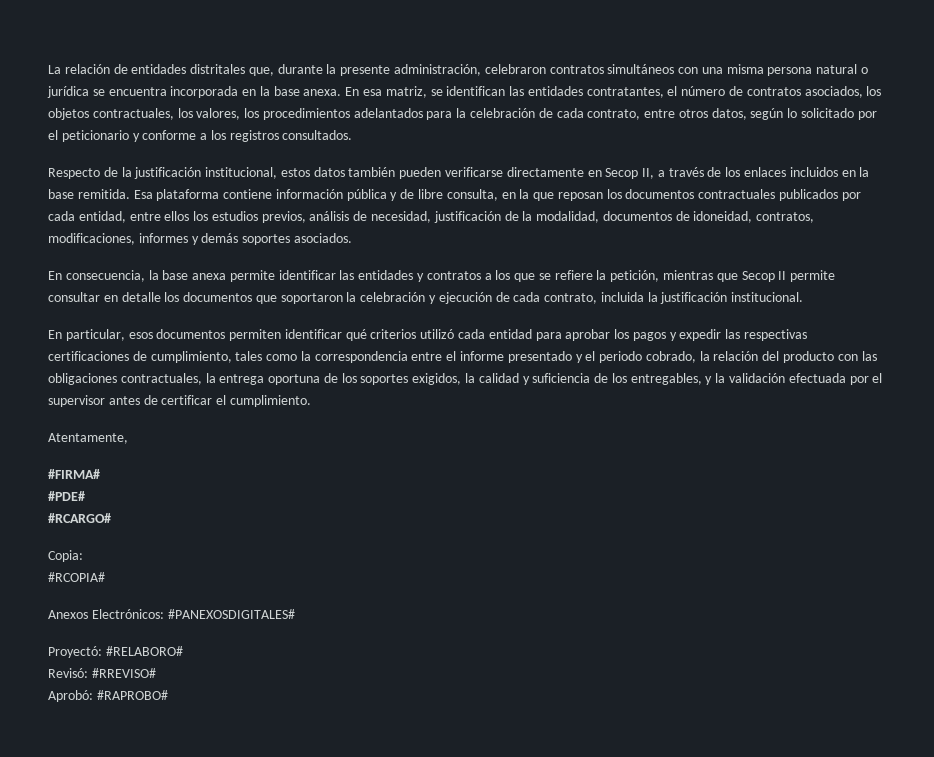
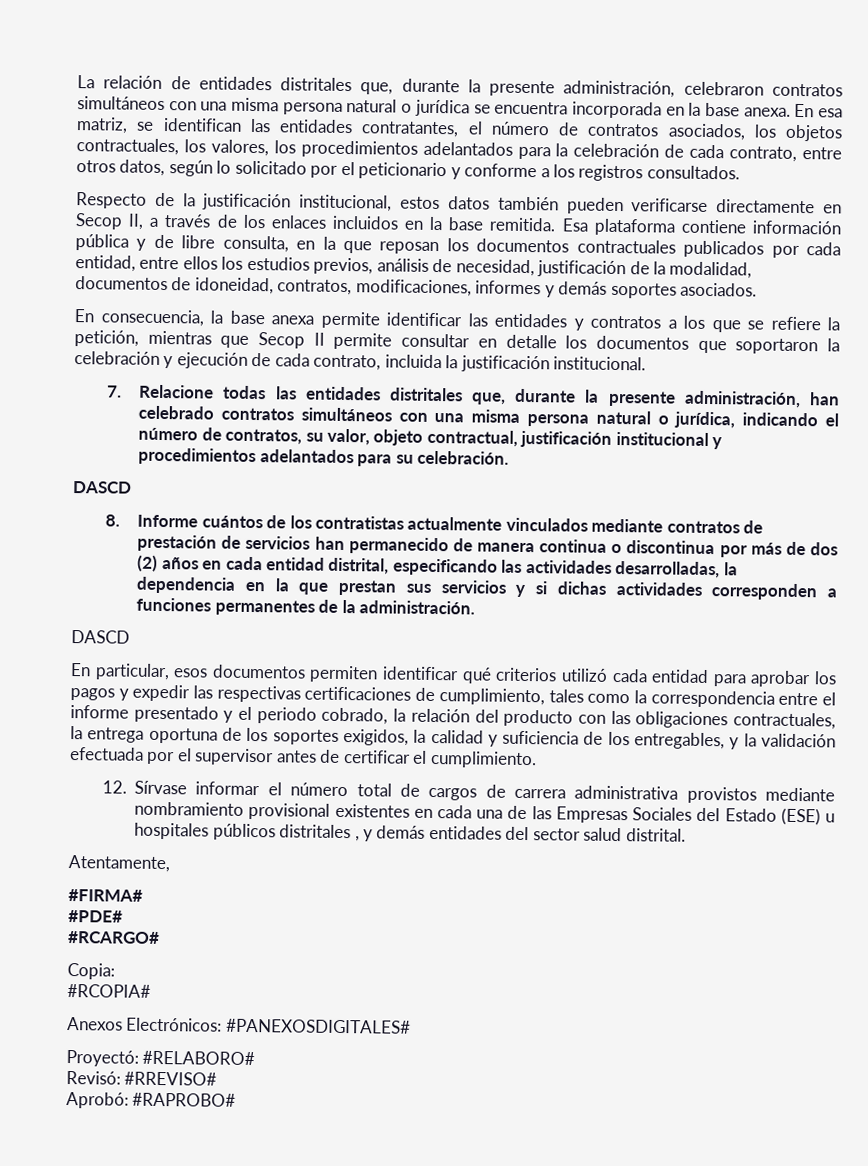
+ 7. Relacione todas las entidades distritales que, durante la presente administración, han celebrado contratos simultáneos con una misma persona natural o jurídica, indicando el número de contratos, su valor, objeto contractual, justificación institucional y procedimientos adelantados para su celebración.
+ DASCD
+ 8. Informe cuántos de los contratistas actualmente vinculados mediante contratos de prestación de servicios han permanecido de manera continua o discontinua por más de dos (2) años en cada entidad distrital, especificando las actividades desarrolladas, la dependencia en la que prestan sus servicios y si dichas actividades corresponden a funciones permanentes de la administración.
+ DASCD
+ 12. Sírvase informar el número total de cargos de carrera administrativa provistos mediante nombramiento provisional existentes en cada una de las Empresas Sociales del Estado (ESE) u hospitales públicos distritales , y demás entidades del sector salud distrital.

